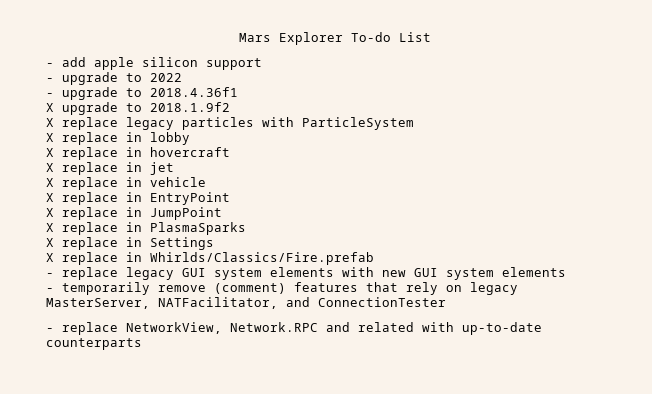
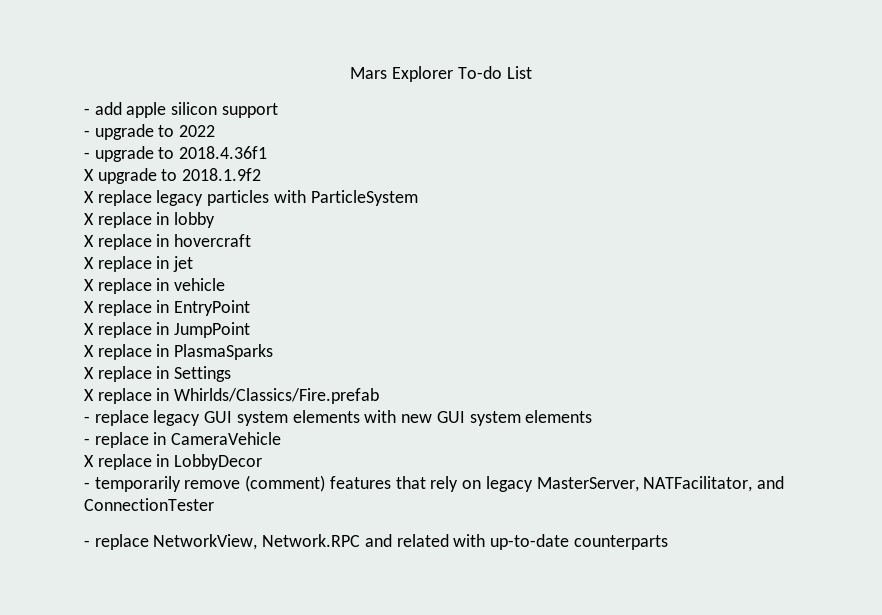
+ - replace in CameraVehicle
+ X replace in LobbyDecor

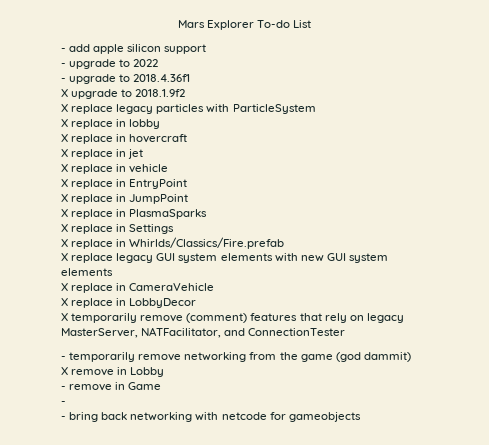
- - replace legacy GUI system elements with new GUI system elements
+ X replace legacy GUI system elements with new GUI system elements
- - replace in CameraVehicle
+ X replace in CameraVehicle
- - temporarily remove (comment) features that rely on legacy MasterServer, NATFacilitator, and ConnectionTester
+ X temporarily remove (comment) features that rely on legacy MasterServer, NATFacilitator, and ConnectionTester
- - replace NetworkView, Network.RPC and related with up-to-date counterparts
+ - temporarily remove networking from the game (god dammit)
+ X remove in Lobby
+ - remove in Game
+ -
+ - bring back networking with netcode for gameobjects

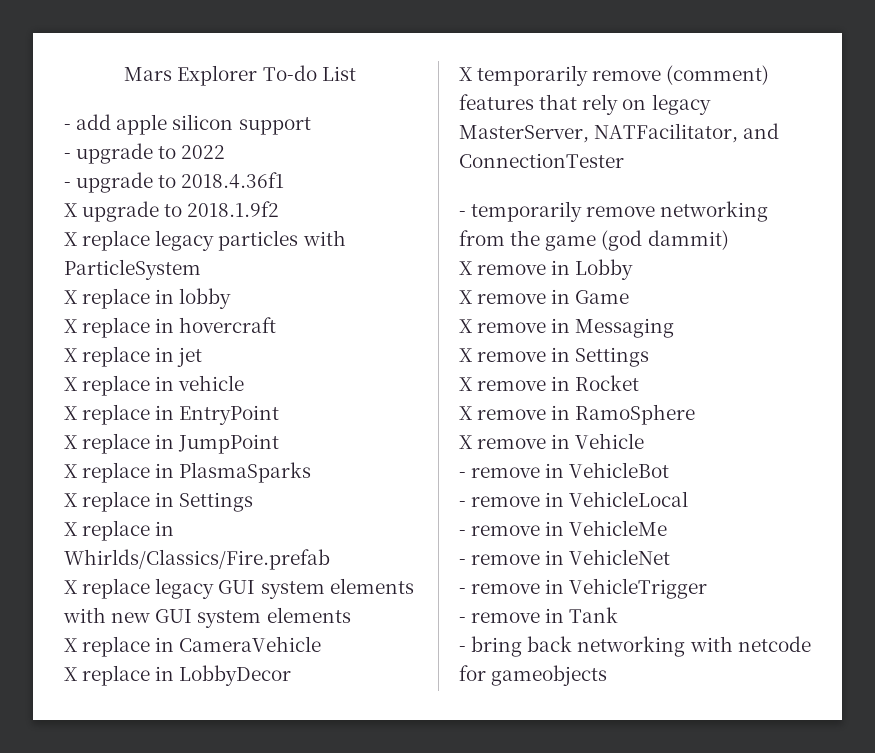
- - remove in Game
- -
+ X remove in Game
+ X remove in Messaging
+ X remove in Settings
+ X remove in Rocket
+ X remove in RamoSphere
+ X remove in Vehicle
+ - remove in VehicleBot
+ - remove in VehicleLocal
+ - remove in VehicleMe
+ - remove in VehicleNet
+ - remove in VehicleTrigger
+ - remove in Tank

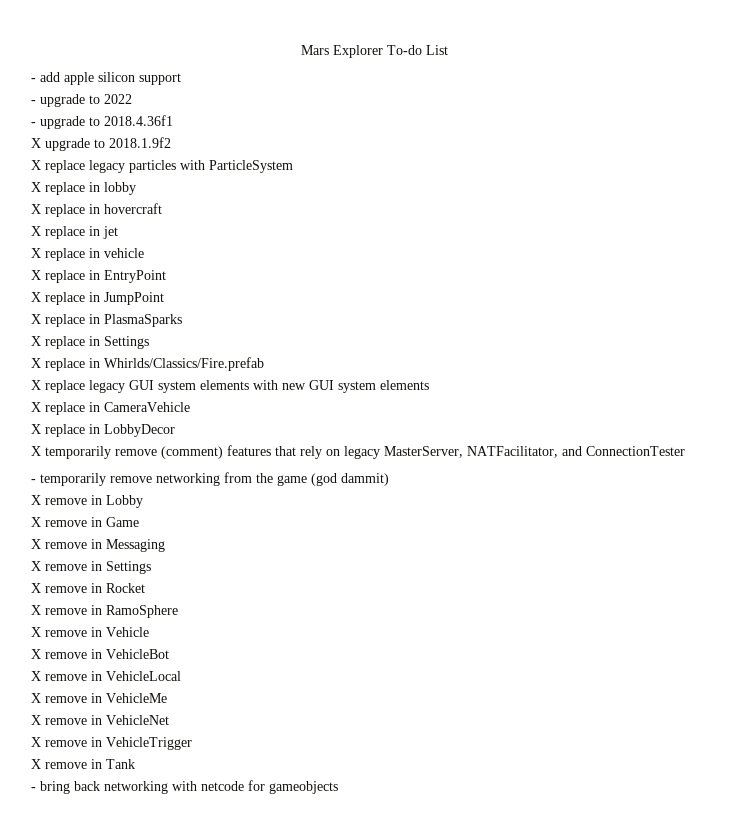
- - remove in VehicleBot
+ X remove in VehicleBot
- - remove in VehicleLocal
+ X remove in VehicleLocal
- - remove in VehicleMe
+ X remove in VehicleMe
- - remove in VehicleNet
+ X remove in VehicleNet
- - remove in VehicleTrigger
+ X remove in VehicleTrigger
- - remove in Tank
+ X remove in Tank

